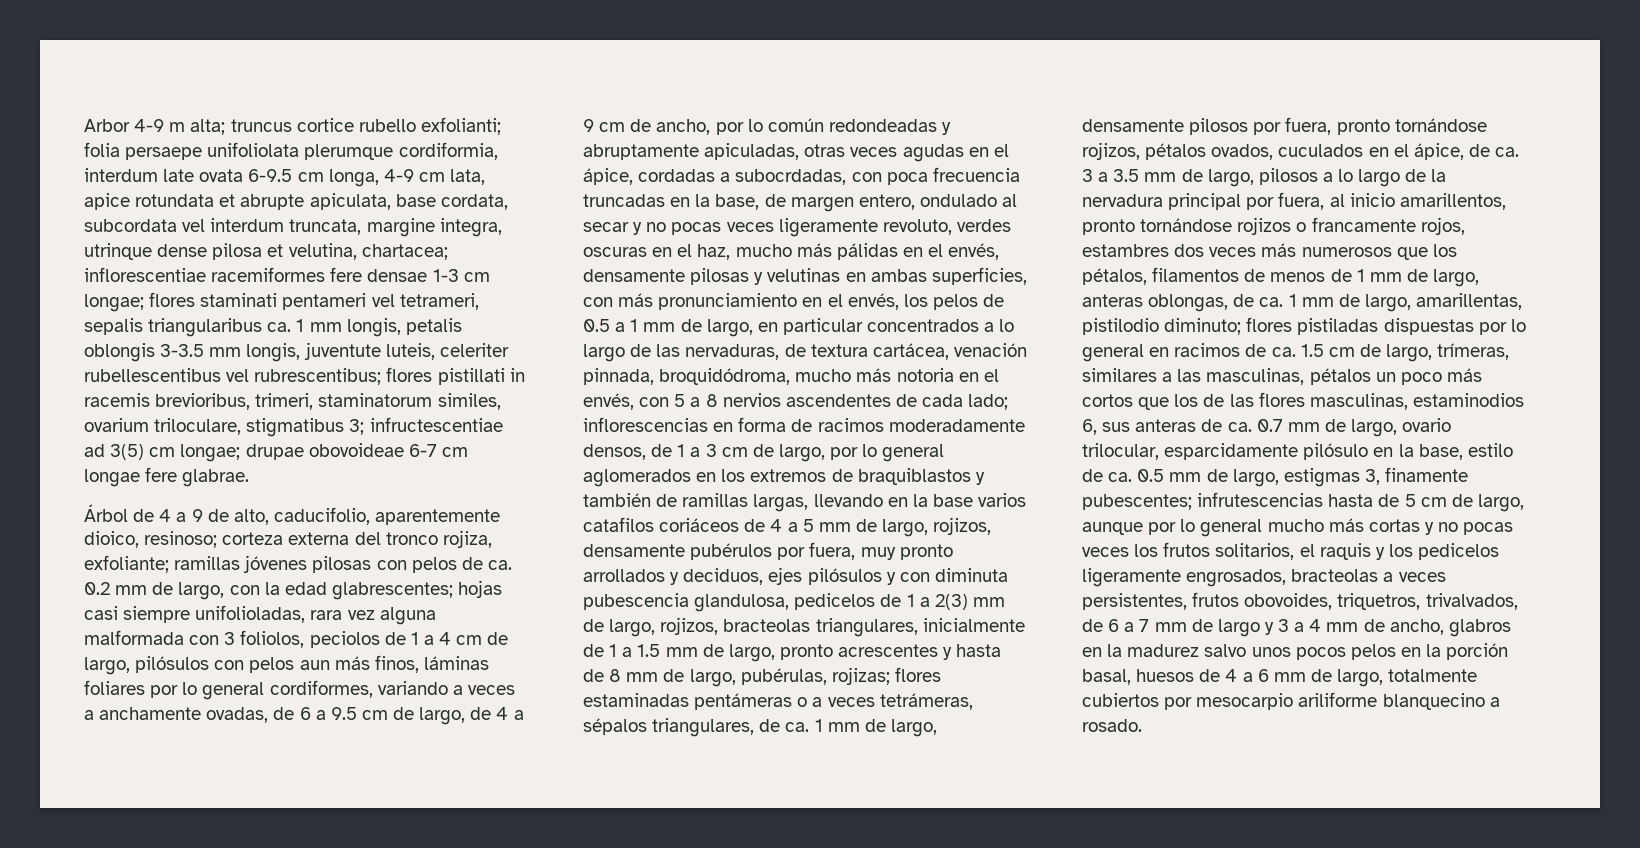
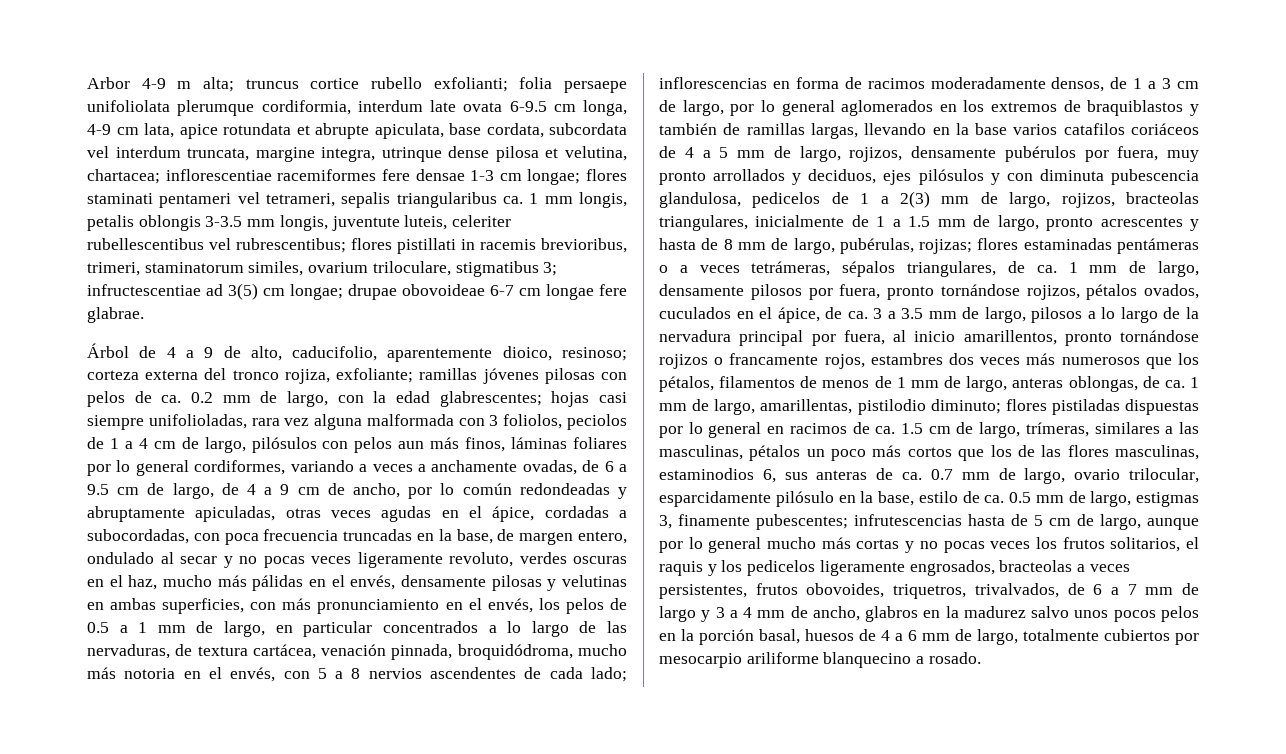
- hojas casi siempre unifolioladas, rara vez alguna malformada con 3 foliolos, peciolos de 1 a 4 cm de largo, pilósulos con pelos aun más finos, láminas foliares por lo general cordiformes, variando a veces a anchamente ovadas, de 6 a 9.5 cm de largo, de 4 a 9 cm de ancho, por lo común redondeadas y abruptamente apiculadas, otras veces agudas en el ápice, cordadas a subocrdadas, con poca frecuencia truncadas en la base, de margen entero, ondulado al secar y no pocas veces ligeramente revoluto, verdes oscuras en el haz, mucho más pálidas en el envés, densamente pilosas y velutinas en ambas superficies, con más pronunciamiento en el envés, los pelos de 0.5 a 1 mm de largo, en particular concentrados a lo largo de las nervaduras, de textura cartácea, venación pinnada, broquidódroma, mucho más notoria en el envés, con 5 a 8 nervios ascendentes de cada lado;
+ hojas casi siempre unifolioladas, rara vez alguna malformada con 3 foliolos, peciolos de 1 a 4 cm de largo, pilósulos con pelos aun más finos, láminas foliares por lo general cordiformes, variando a veces a anchamente ovadas, de 6 a 9.5 cm de largo, de 4 a 9 cm de ancho, por lo común redondeadas y abruptamente apiculadas, otras veces agudas en el ápice, cordadas a subocordadas, con poca frecuencia truncadas en la base, de margen entero, ondulado al secar y no pocas veces ligeramente revoluto, verdes oscuras en el haz, mucho más pálidas en el envés, densamente pilosas y velutinas en ambas superficies, con más pronunciamiento en el envés, los pelos de 0.5 a 1 mm de largo, en particular concentrados a lo largo de las nervaduras, de textura cartácea, venación pinnada, broquidódroma, mucho más notoria en el envés, con 5 a 8 nervios ascendentes de cada lado;

